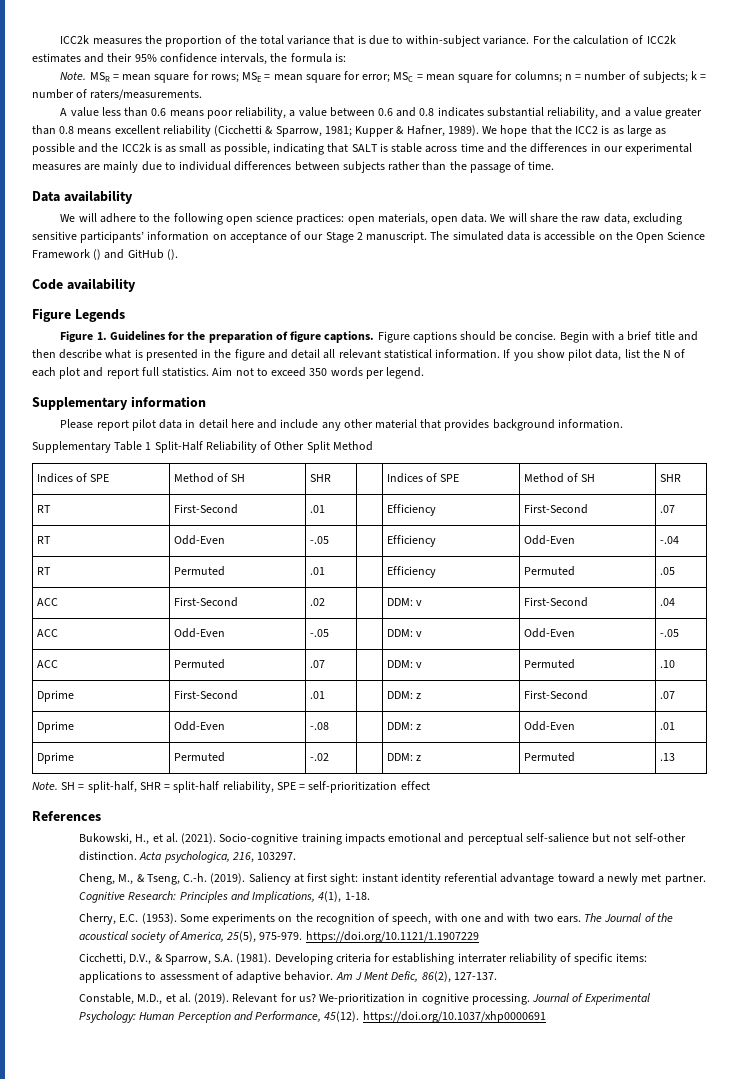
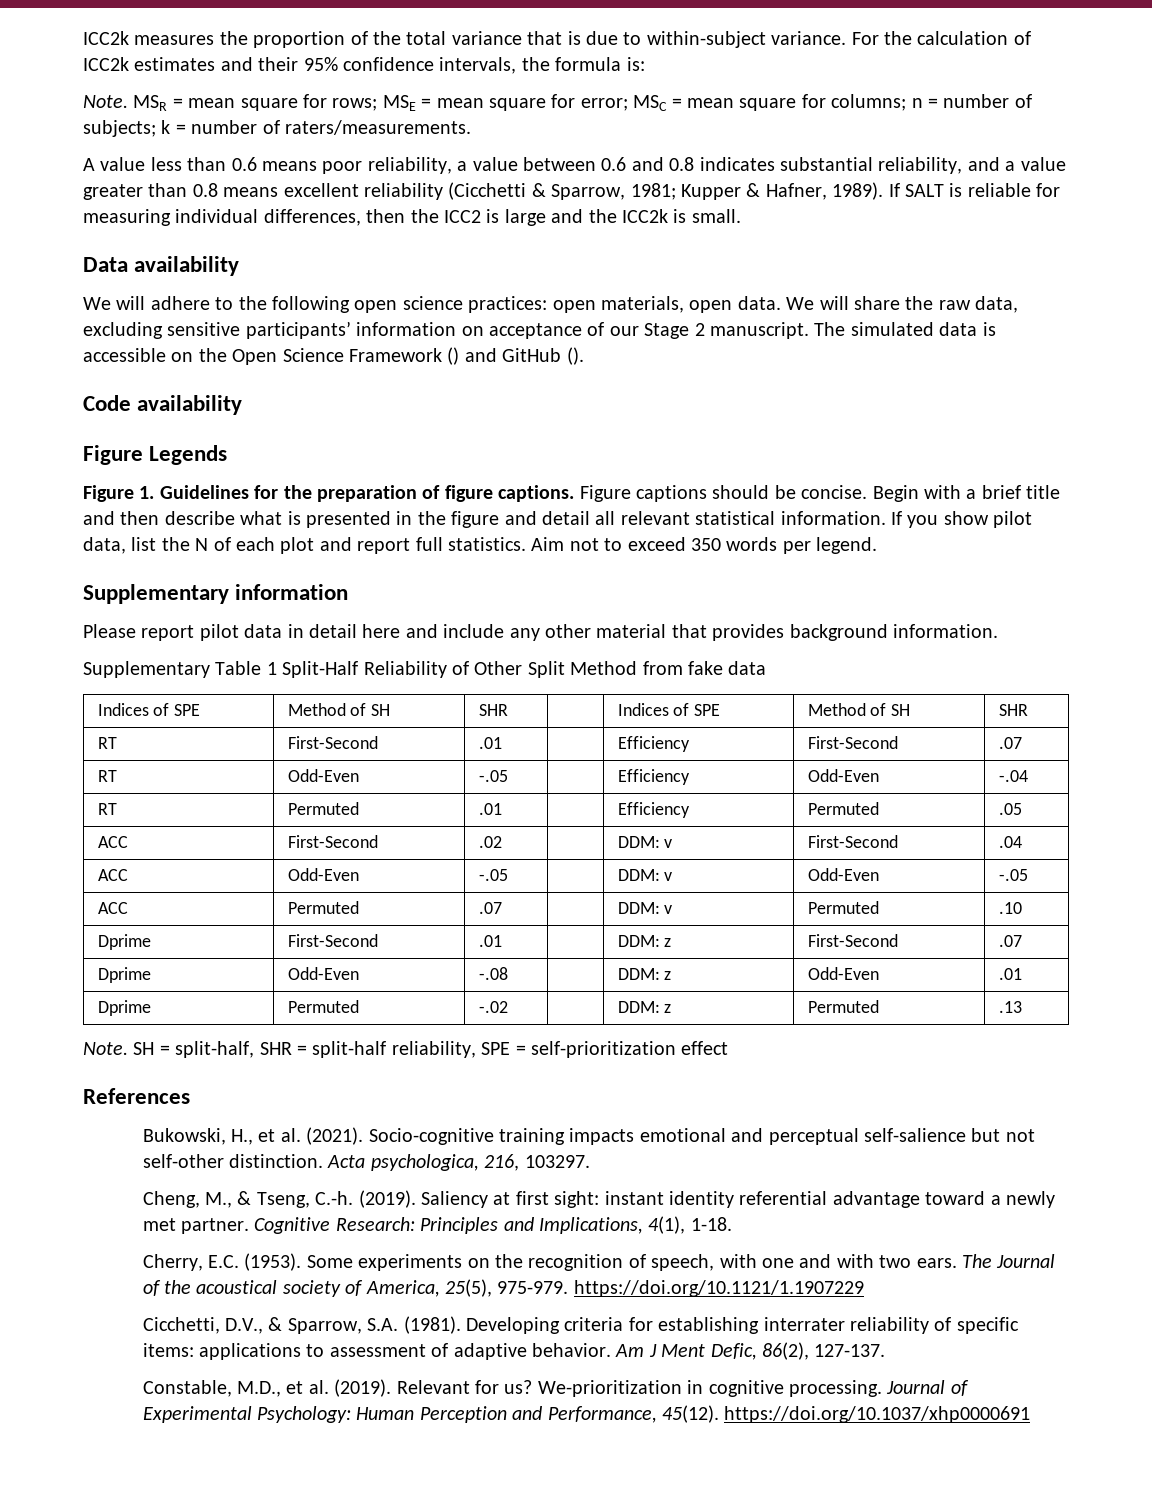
- We hope that the ICC2 is as large as possible and the ICC2k is as small as possible, indicating that SALT is stable across time and the differences in our experimental measures are mainly due to individual differences between subjects rather than the passage of time.
+ If SALT is reliable for measuring individual differences, then the ICC2 is large and the ICC2k is small.
- Supplementary Table 1 Split-Half Reliability of Other Split Method
+ Supplementary Table 1 Split-Half Reliability of Other Split Method from fake data

